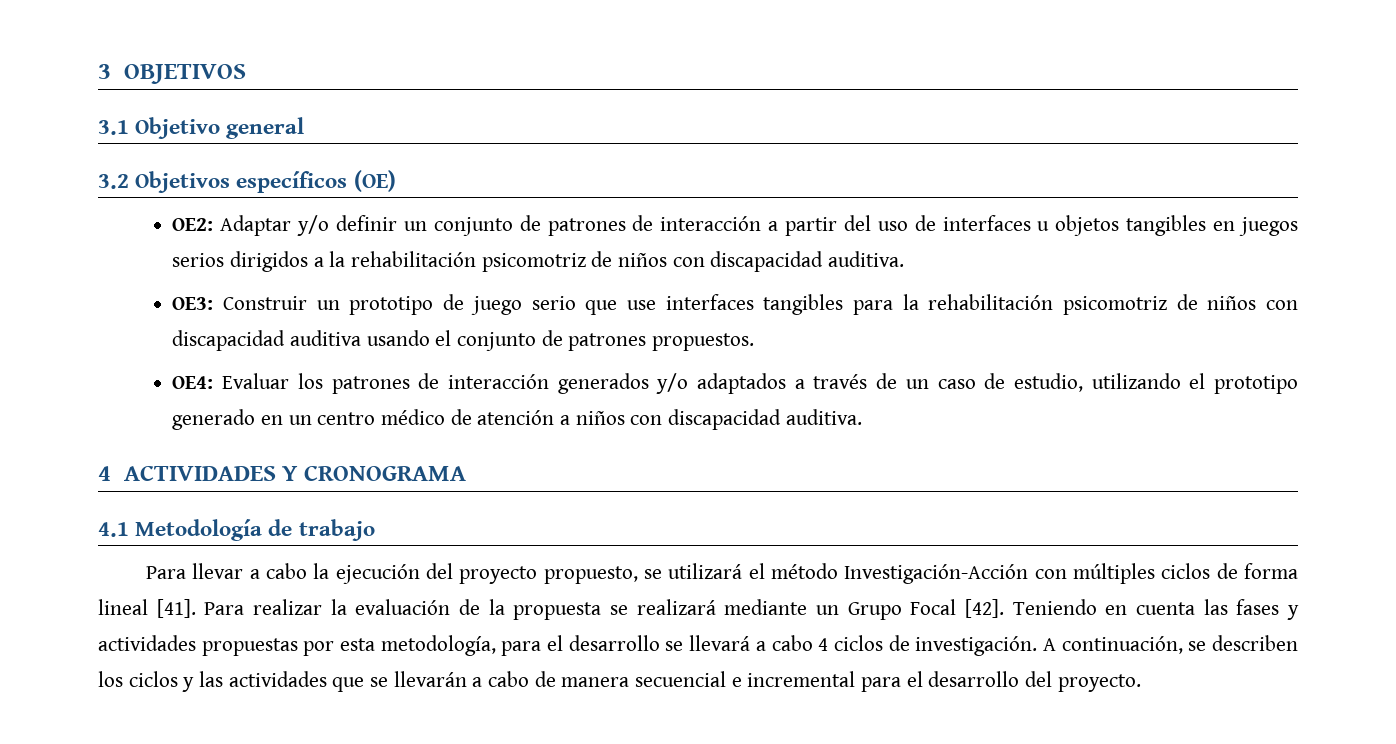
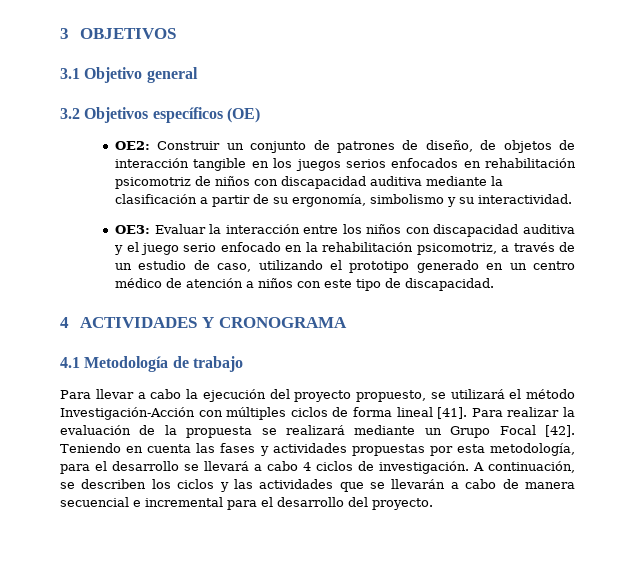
- OE2: Adaptar y/o definir un conjunto de patrones de interacción a partir del uso de interfaces u objetos tangibles en juegos serios dirigidos a la rehabilitación psicomotriz de niños con discapacidad auditiva.
- OE3: Construir un prototipo de juego serio que use interfaces tangibles para la rehabilitación psicomotriz de niños con discapacidad auditiva usando el conjunto de patrones propuestos.
- OE4: Evaluar los patrones de interacción generados y/o adaptados a través de un caso de estudio, utilizando el prototipo generado en un centro médico de atención a niños con discapacidad auditiva.
+ OE2: Construir un conjunto de patrones de diseño, de objetos de interacción tangible en los juegos serios enfocados en rehabilitación psicomotriz de niños con discapacidad auditiva mediante la clasificación a partir de su ergonomía, simbolismo y su interactividad.
+ OE3: Evaluar la interacción entre los niños con discapacidad auditiva y el juego serio enfocado en la rehabilitación psicomotriz, a través de un estudio de caso, utilizando el prototipo generado en un centro médico de atención a niños con este tipo de discapacidad.

